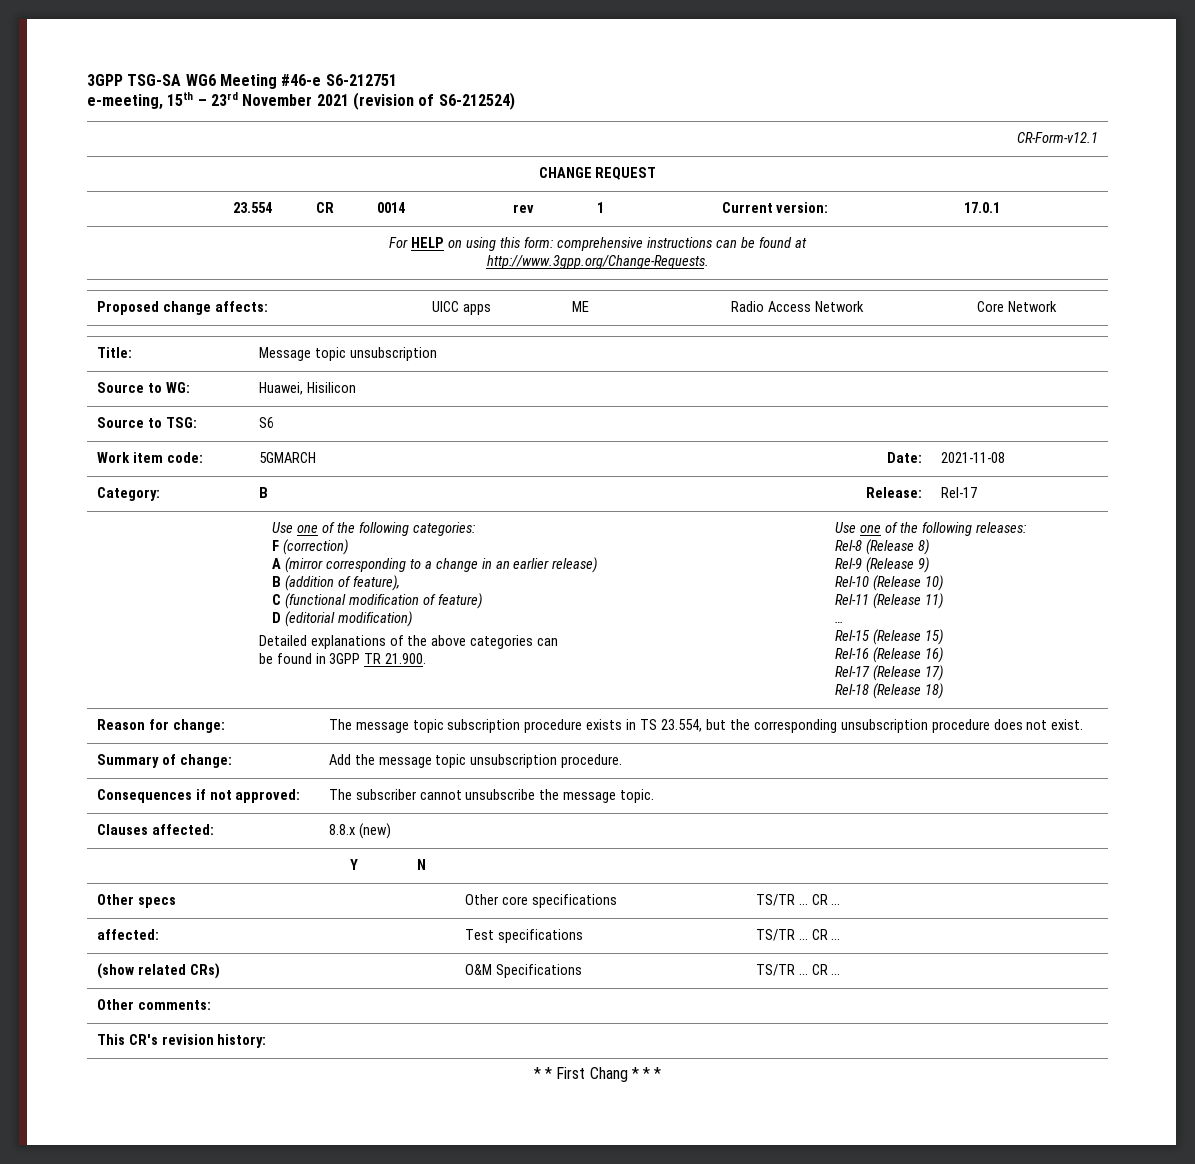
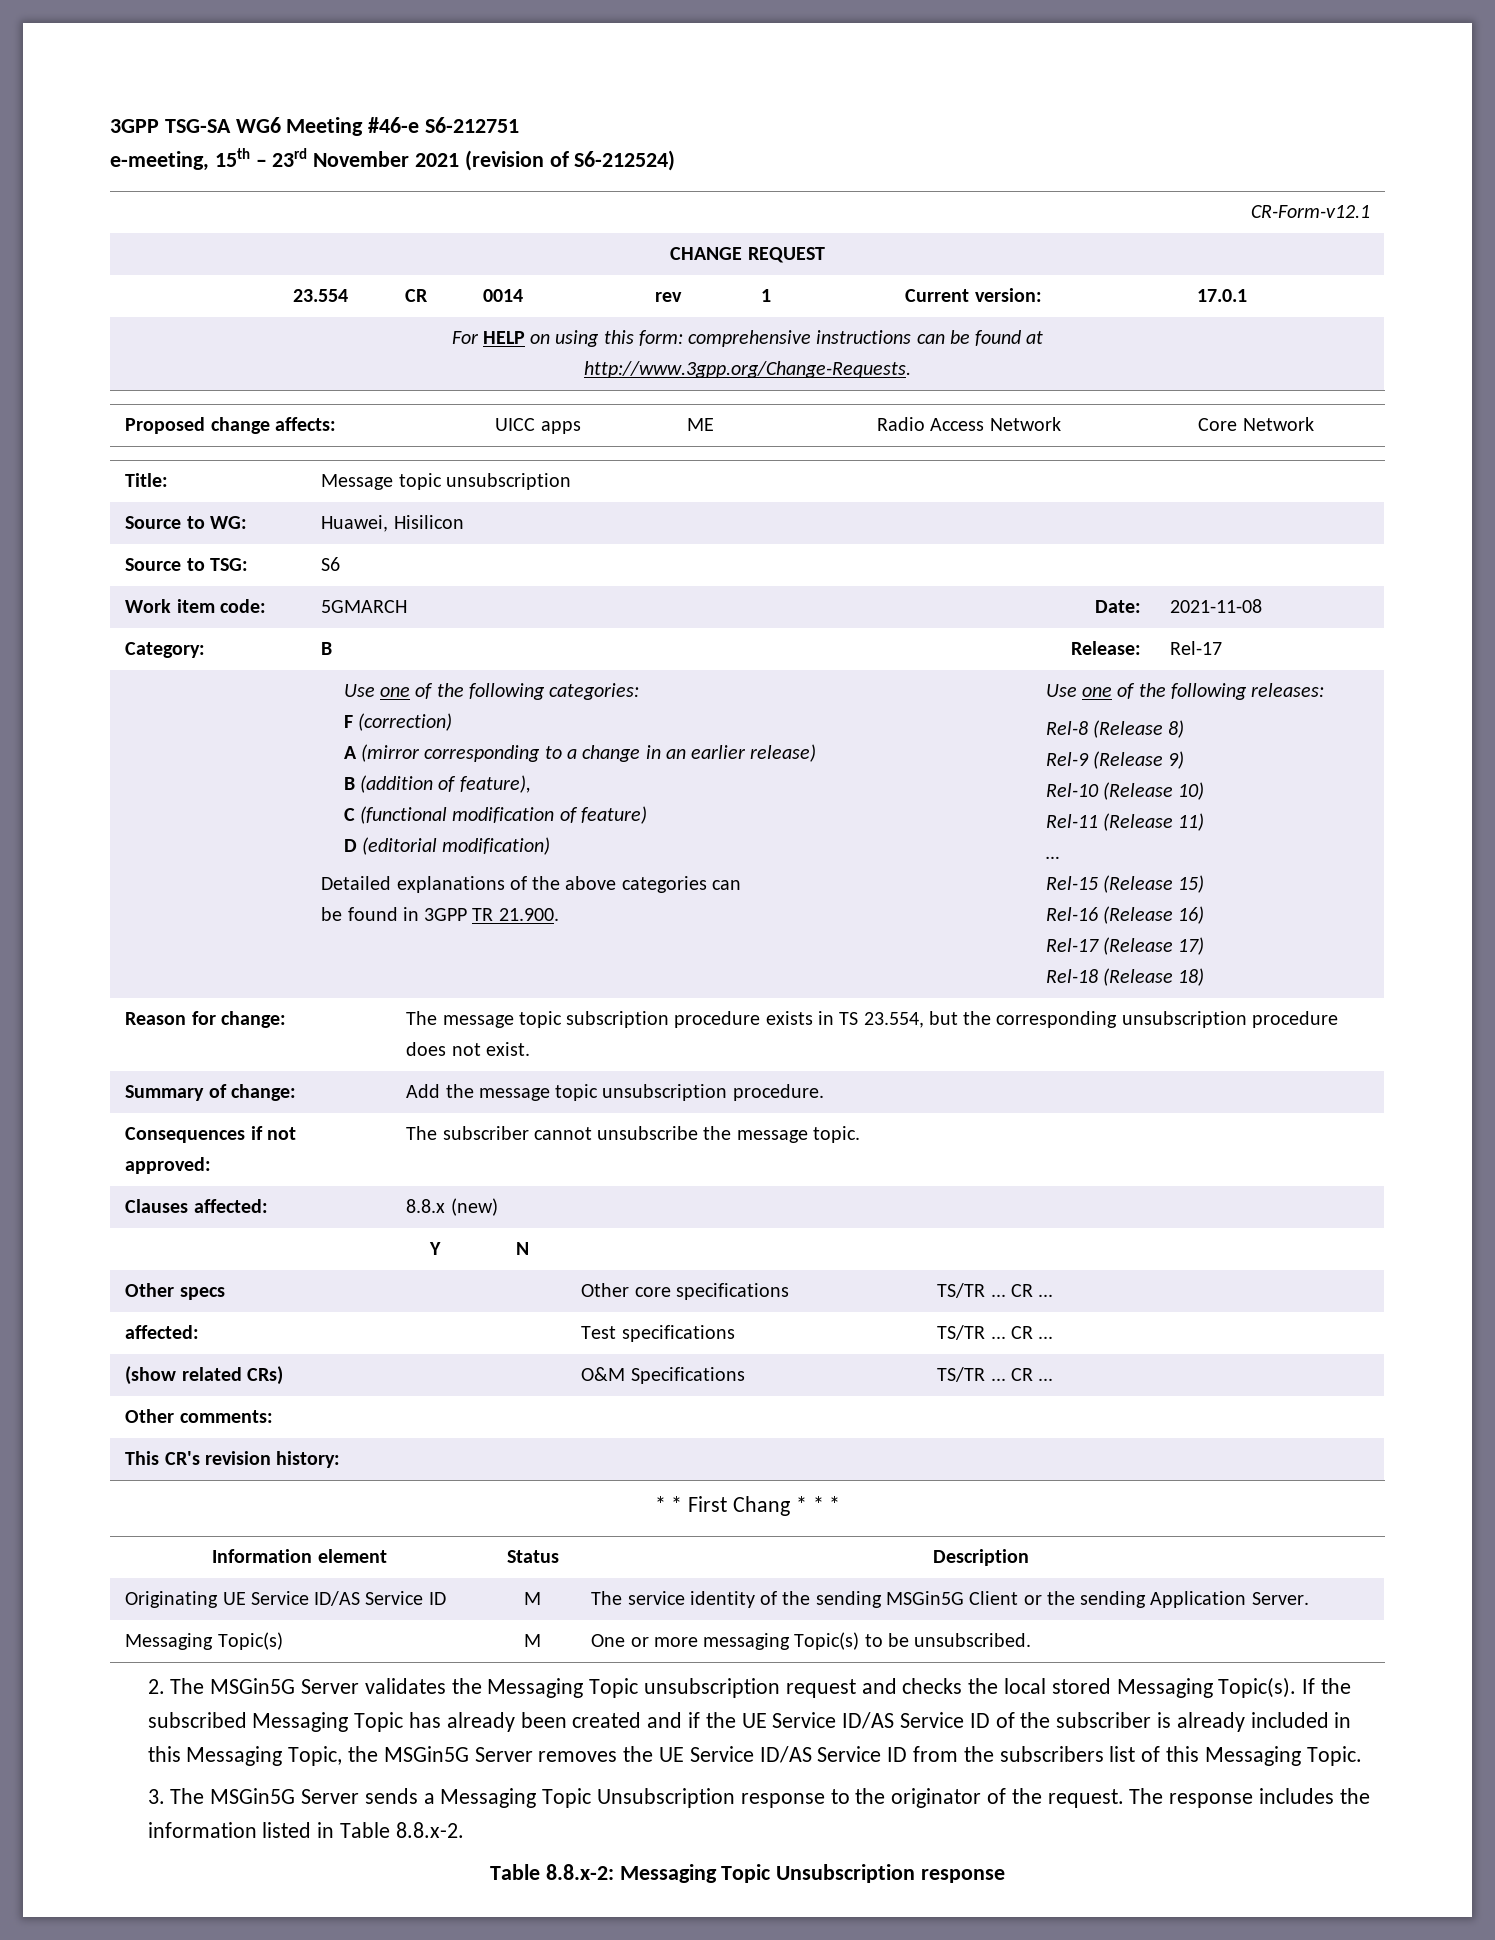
+ Information element | Status | Description
+ Originating UE Service ID/AS Service ID | M | The service identity of the sending MSGin5G Client or the sending Application Server.
+ Messaging Topic(s) | M | One or more messaging Topic(s) to be unsubscribed.
+ 2. The MSGin5G Server validates the Messaging Topic unsubscription request and checks the local stored Messaging Topic(s). If the subscribed Messaging Topic has already been created and if the UE Service ID/AS Service ID of the subscriber is already included in this Messaging Topic, the MSGin5G Server removes the UE Service ID/AS Service ID from the subscribers list of this Messaging Topic.
+ 3. The MSGin5G Server sends a Messaging Topic Unsubscription response to the originator of the request. The response includes the information listed in Table 8.8.x-2.
+ Table 8.8.x-2: Messaging Topic Unsubscription response

